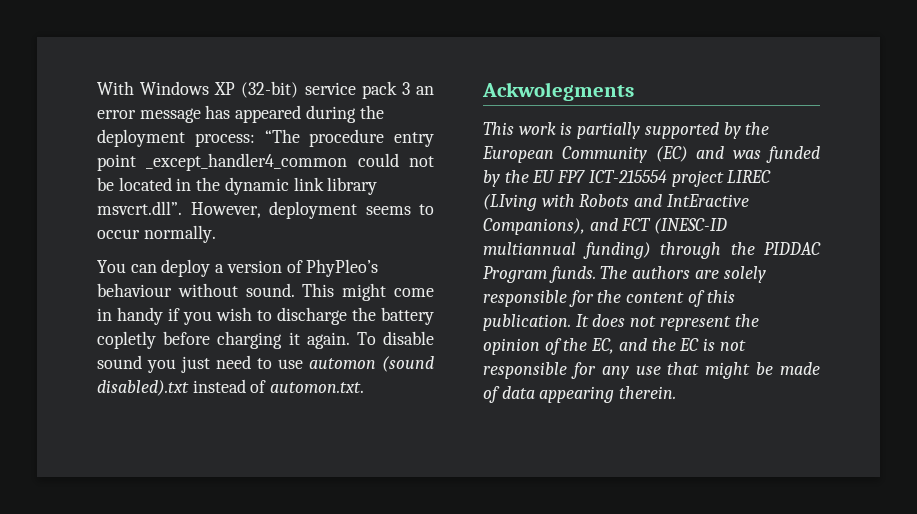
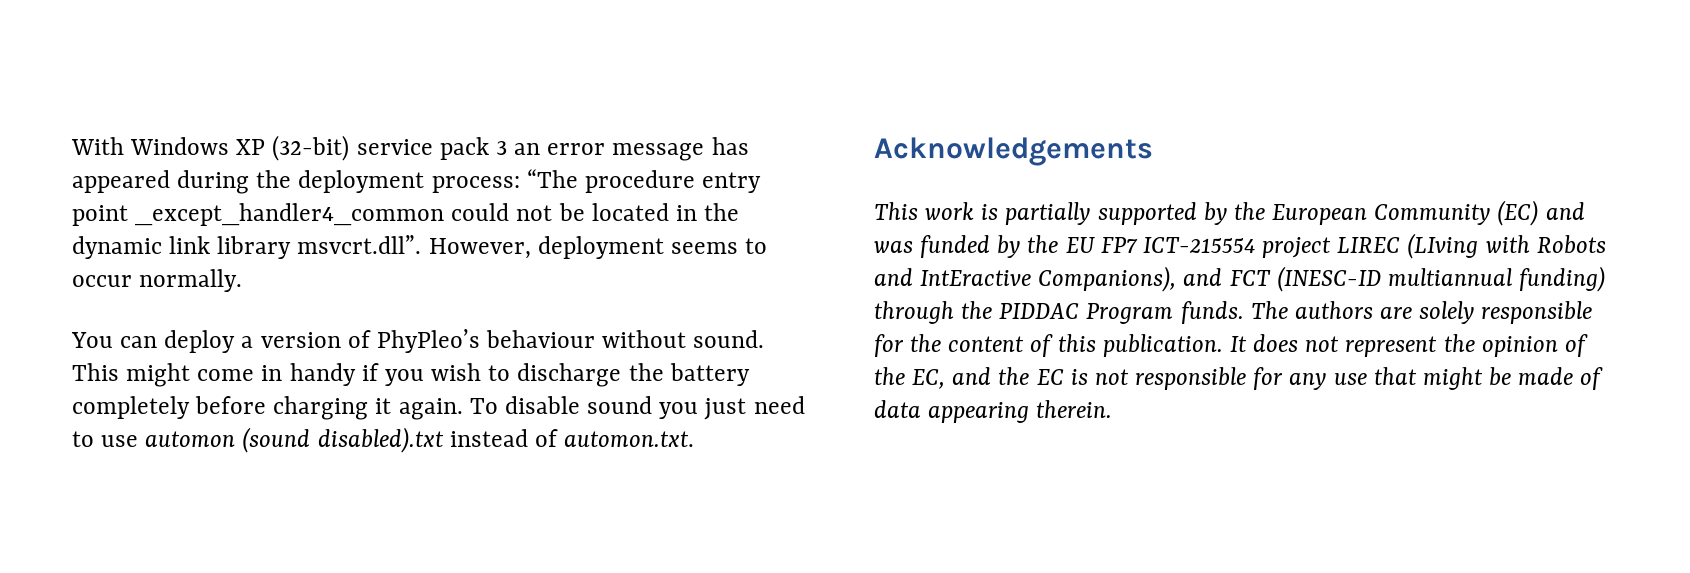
- This might come in handy if you wish to discharge the battery copletly before charging it again.
+ This might come in handy if you wish to discharge the battery completely before charging it again.
- Ackwolegments
+ Acknowledgements

